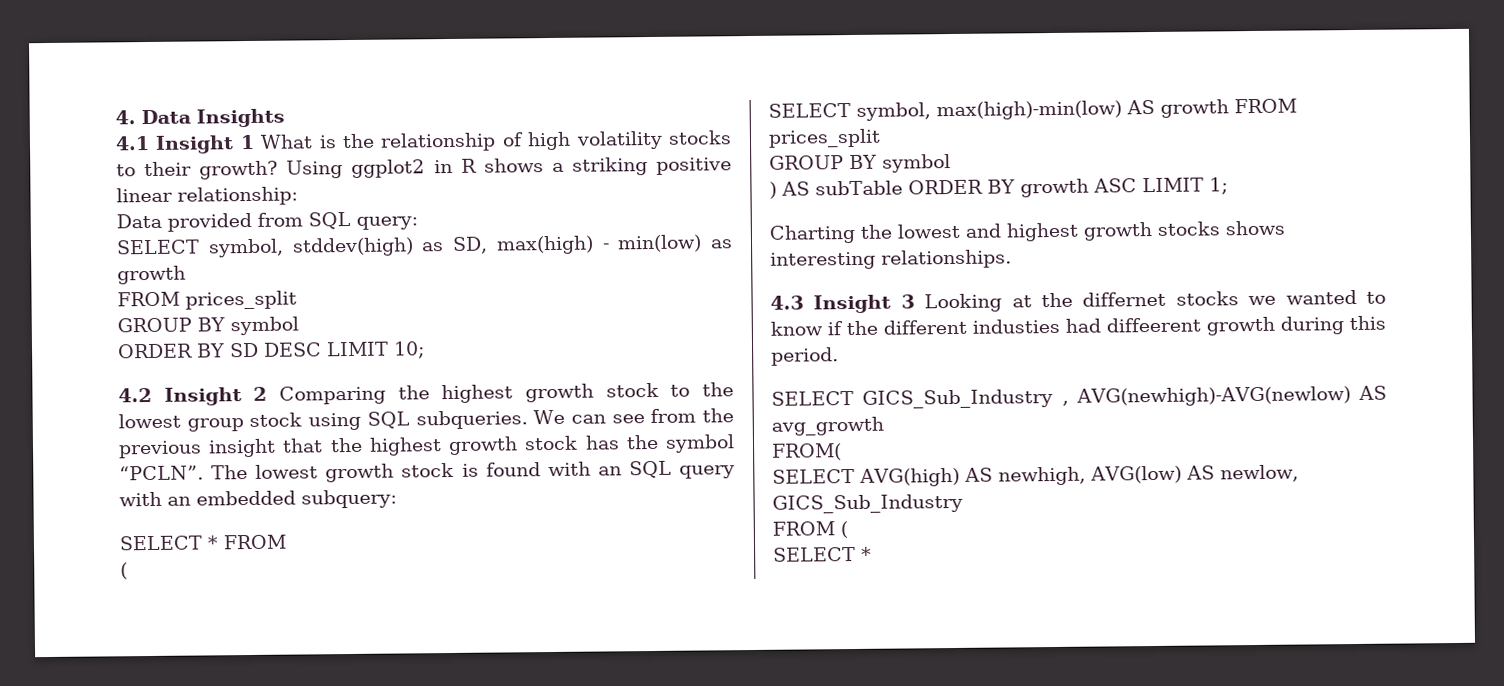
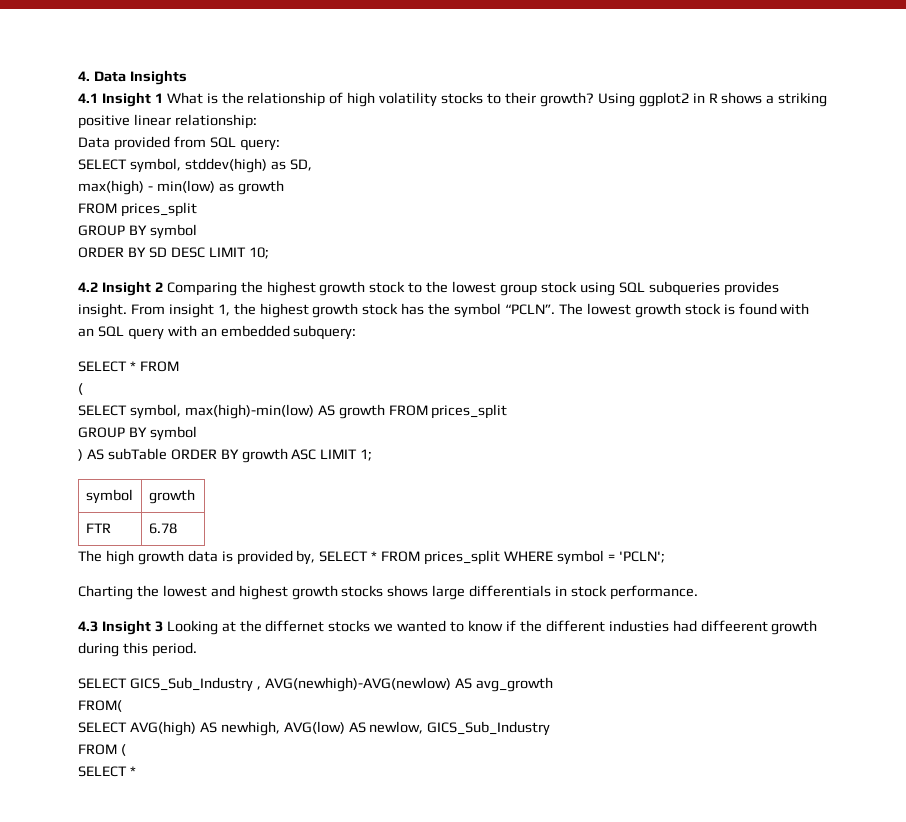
- SELECT symbol, stddev(high) as SD, max(high) - min(low) as growth
+ SELECT symbol, stddev(high) as SD,
+ max(high) - min(low) as growth
- 4.2 Insight 2 Comparing the highest growth stock to the lowest group stock using SQL subqueries. We can see from the previous insight that the highest growth stock has the symbol “PCLN”.
+ 4.2 Insight 2 Comparing the highest growth stock to the lowest group stock using SQL subqueries provides insight. From insight 1, the highest growth stock has the symbol “PCLN”.
+ symbol | growth
+ FTR | 6.78
+ The high growth data is provided by, SELECT * FROM prices_split WHERE symbol = 'PCLN';
- Charting the lowest and highest growth stocks shows interesting relationships.
+ Charting the lowest and highest growth stocks shows large differentials in stock performance.

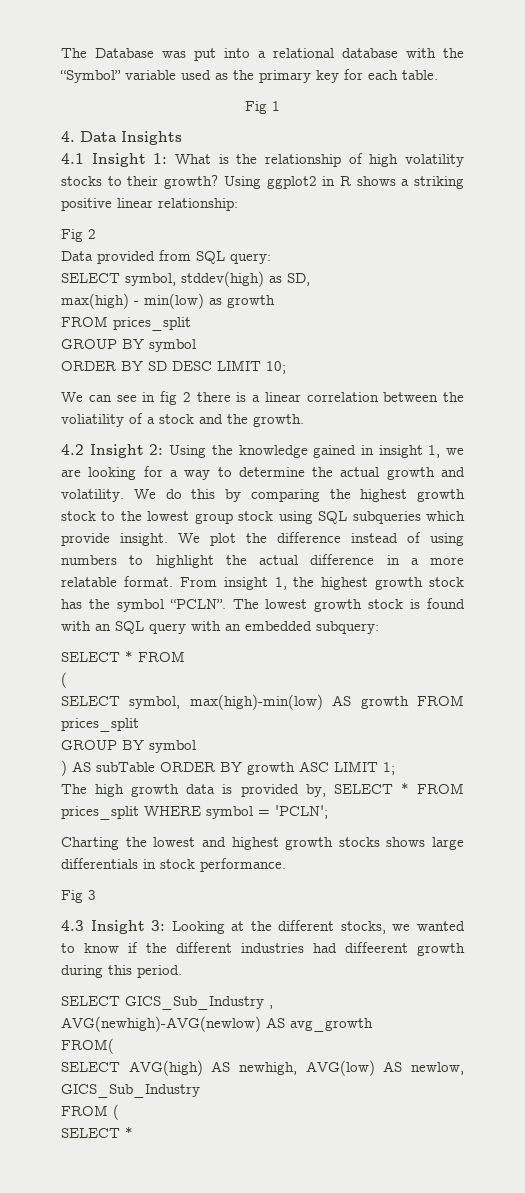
+ The Database was put into a relational database with the “Symbol” variable used as the primary key for each table.
+ Fig 1
- 4.1 Insight 1 What is the relationship of high volatility stocks to their growth?
+ 4.1 Insight 1: What is the relationship of high volatility stocks to their growth?
+ Fig 2
- 4.2 Insight 2 Comparing the highest growth stock to the lowest group stock using SQL subqueries provides insight.
+ We can see in fig 2 there is a linear correlation between the voliatility of a stock and the growth.
+ 4.2 Insight 2: Using the knowledge gained in insight 1, we are looking for a way to determine the actual growth and volatility. We do this by comparing the highest growth stock to the lowest group stock using SQL subqueries which provide insight. We plot the difference instead of using numbers to highlight the actual difference in a more relatable format.
- symbol | growth
- FTR | 6.78
+ Fig 3
- 4.3 Insight 3 Looking at the differnet stocks we wanted to know if the different industies had diffeerent growth during this period.
+ 4.3 Insight 3: Looking at the different stocks, we wanted to know if the different industries had diffeerent growth during this period.

